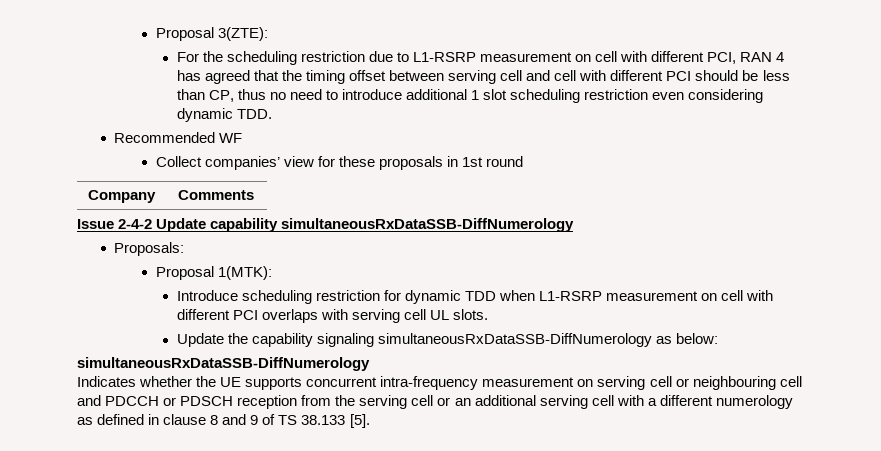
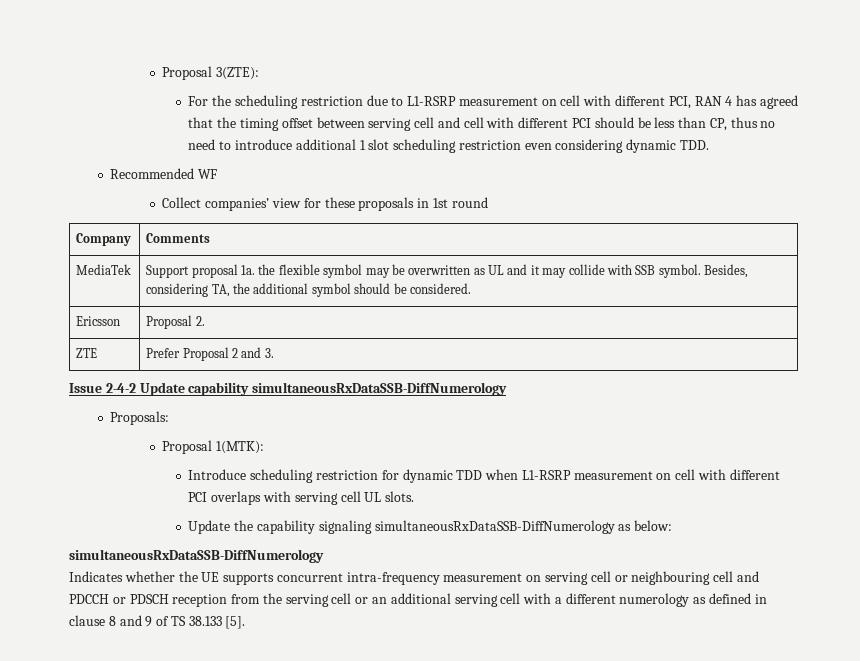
+ MediaTek | Support proposal 1a. the flexible symbol may be overwritten as UL and it may collide with SSB symbol. Besides, considering TA, the additional symbol should be considered.
+ Ericsson | Proposal 2.
+ ZTE | Prefer Proposal 2 and 3.

